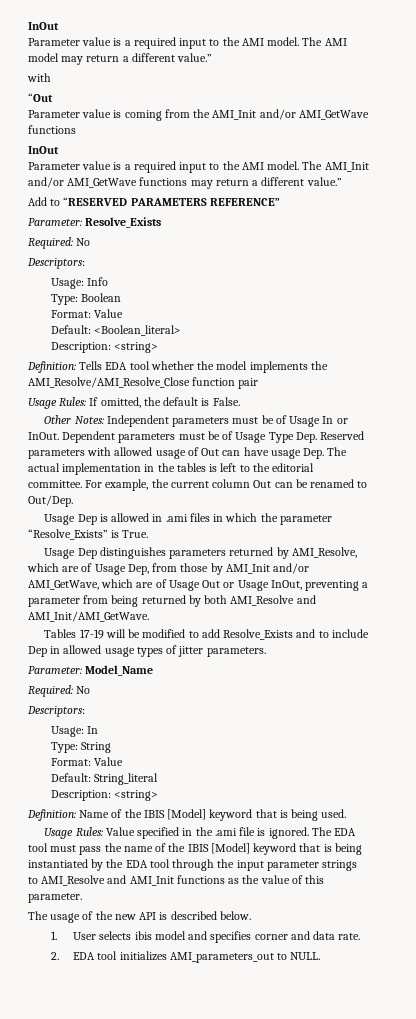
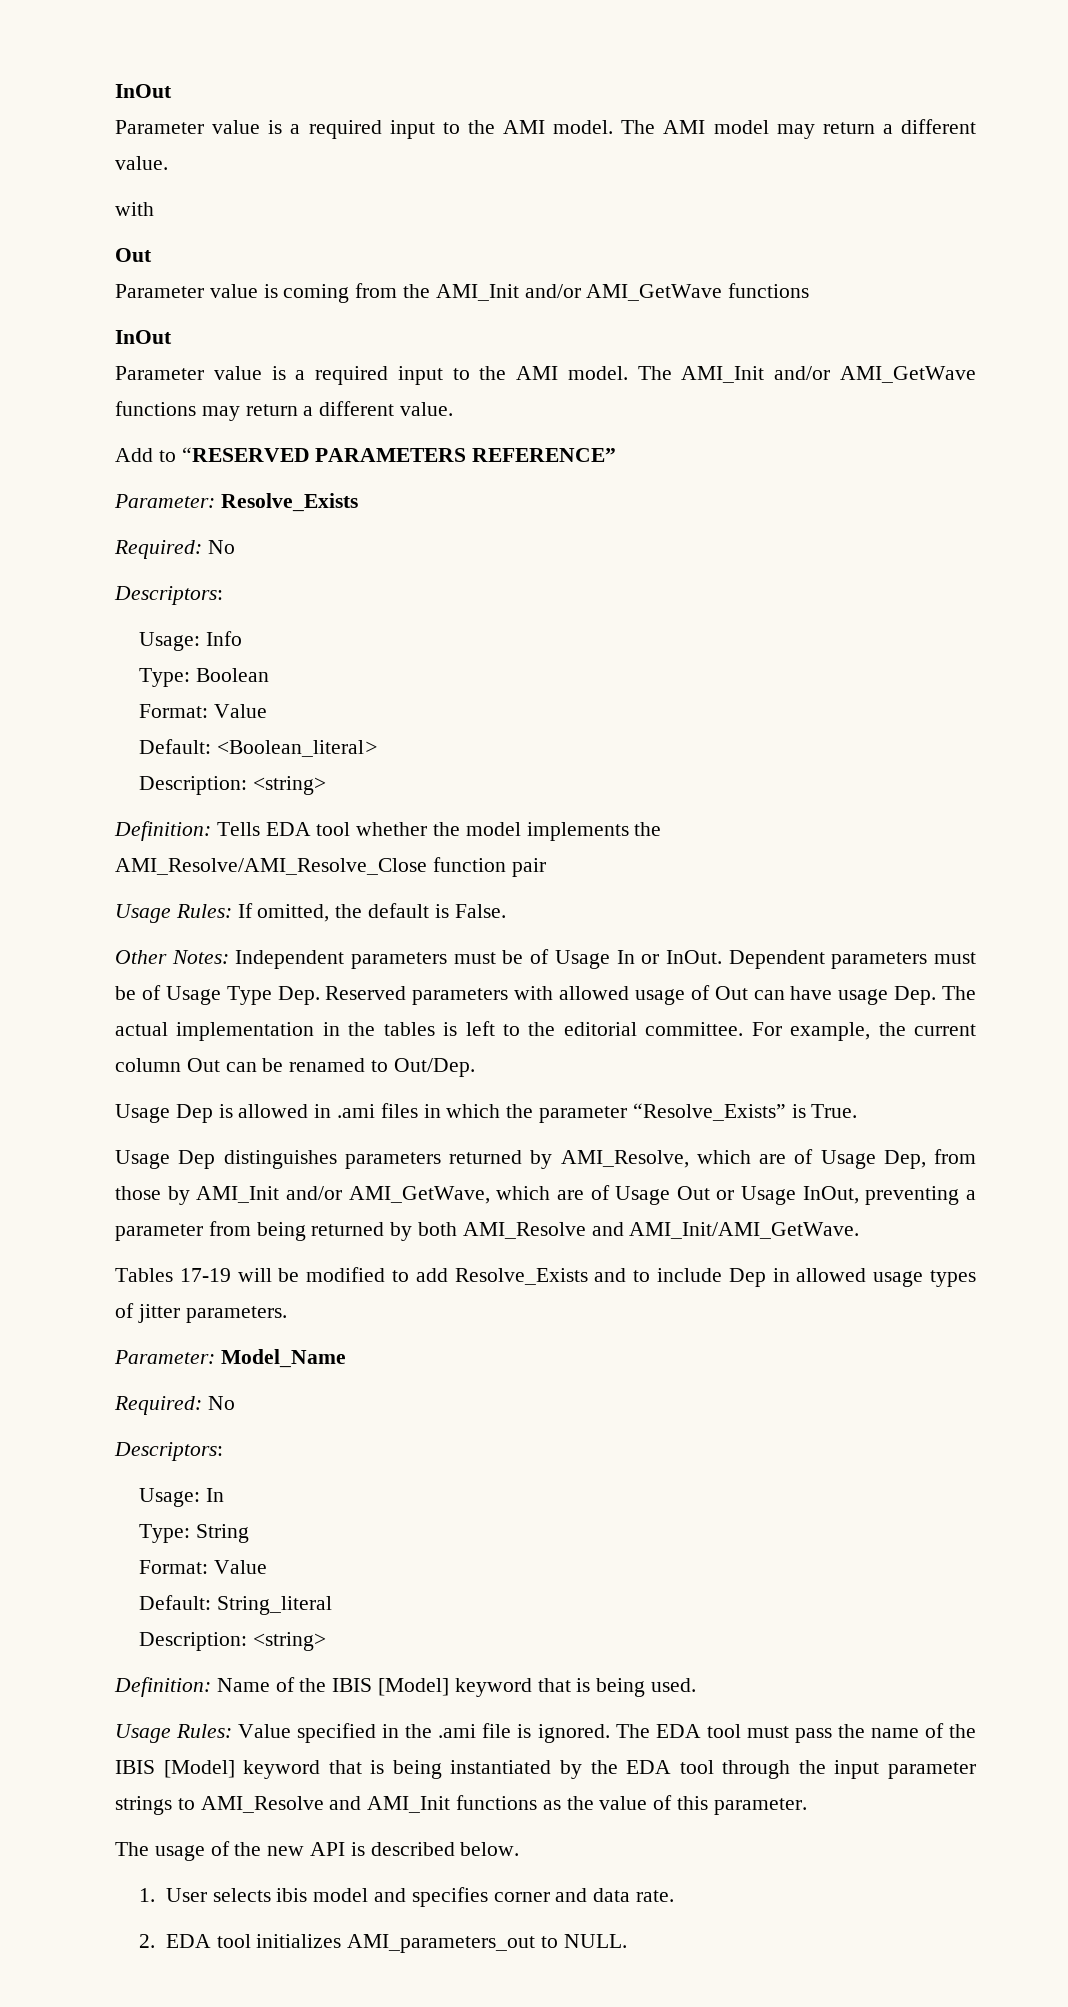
- The AMI model may return a different value.”
+ The AMI model may return a different value.
  with
- “Out
+ Out
- The AMI_Init and/or AMI_GetWave functions may return a different value.”
+ The AMI_Init and/or AMI_GetWave functions may return a different value.

